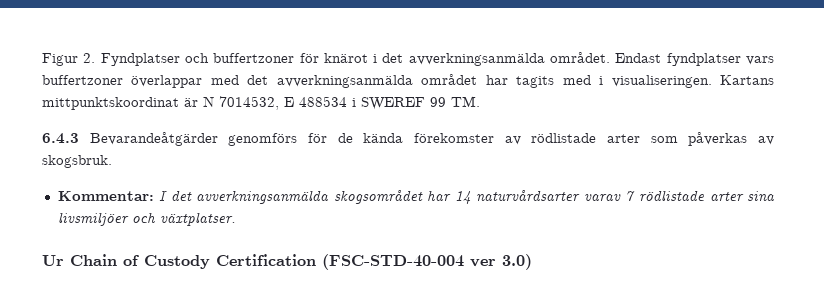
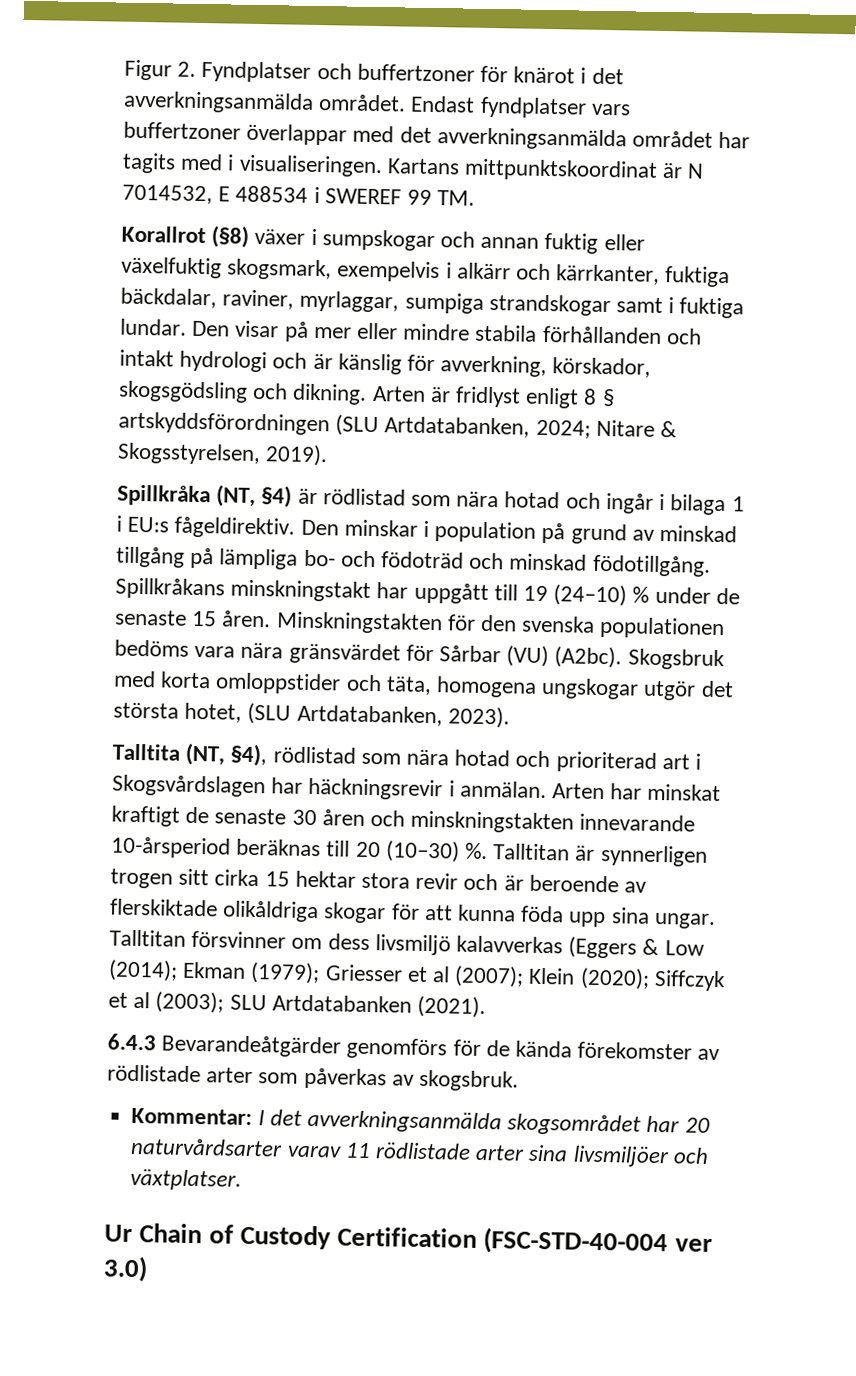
+ Korallrot (§8) växer i sumpskogar och annan fuktig eller växelfuktig skogsmark, exempelvis i alkärr och kärrkanter, fuktiga bäckdalar, raviner, myrlaggar, sumpiga strandskogar samt i fuktiga lundar. Den visar på mer eller mindre stabila förhållanden och intakt hydrologi och är känslig för avverkning, körskador, skogsgödsling och dikning. Arten är fridlyst enligt 8 § artskyddsförordningen (SLU Artdatabanken, 2024; Nitare & Skogsstyrelsen, 2019).
+ Spillkråka (NT, §4) är rödlistad som nära hotad och ingår i bilaga 1 i EU:s fågeldirektiv. Den minskar i population på grund av minskad tillgång på lämpliga bo- och födoträd och minskad födotillgång. Spillkråkans minskningstakt har uppgått till 19 (24–10) % under de senaste 15 åren. Minskningstakten för den svenska populationen bedöms vara nära gränsvärdet för Sårbar (VU) (A2bc). Skogsbruk med korta omloppstider och täta, homogena ungskogar utgör det största hotet, (SLU Artdatabanken, 2023).
+ Talltita (NT, §4), rödlistad som nära hotad och prioriterad art i Skogsvårdslagen har häckningsrevir i anmälan. Arten har minskat kraftigt de senaste 30 åren och minskningstakten innevarande 10-årsperiod beräknas till 20 (10–30) %. Talltitan är synnerligen trogen sitt cirka 15 hektar stora revir och är beroende av flerskiktade olikåldriga skogar för att kunna föda upp sina ungar. Talltitan försvinner om dess livsmiljö kalavverkas (Eggers & Low (2014); Ekman (1979); Griesser et al (2007); Klein (2020); Siffczyk et al (2003); SLU Artdatabanken (2021).
- Kommentar: I det avverkningsanmälda skogsområdet har 14 naturvårdsarter varav 7 rödlistade arter sina livsmiljöer och växtplatser.
+ Kommentar: I det avverkningsanmälda skogsområdet har 20 naturvårdsarter varav 11 rödlistade arter sina livsmiljöer och växtplatser.

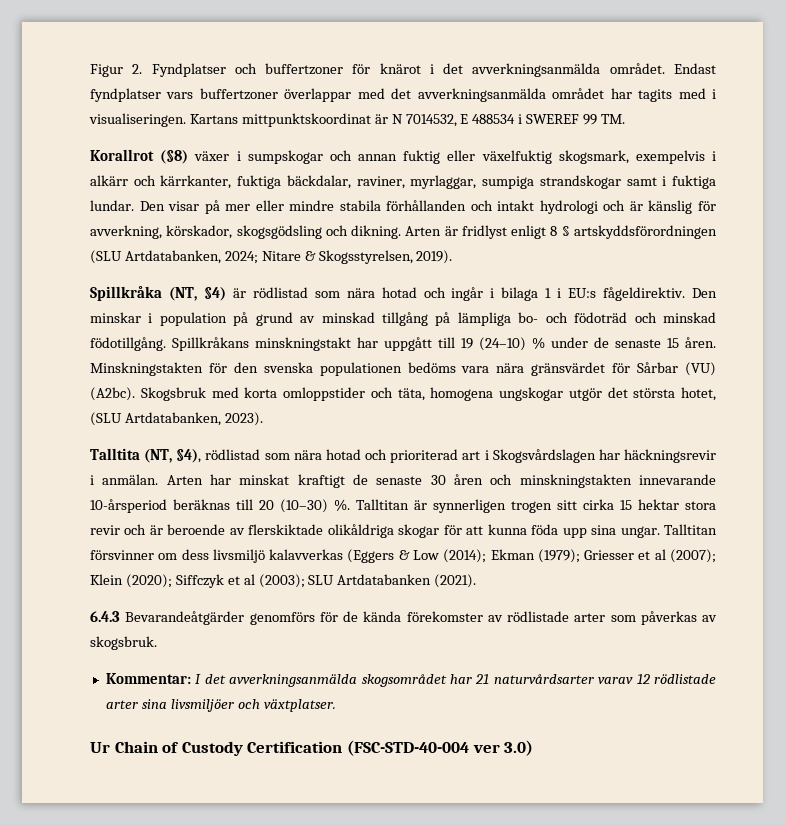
- Kommentar: I det avverkningsanmälda skogsområdet har 20 naturvårdsarter varav 11 rödlistade arter sina livsmiljöer och växtplatser.
+ Kommentar: I det avverkningsanmälda skogsområdet har 21 naturvårdsarter varav 12 rödlistade arter sina livsmiljöer och växtplatser.

